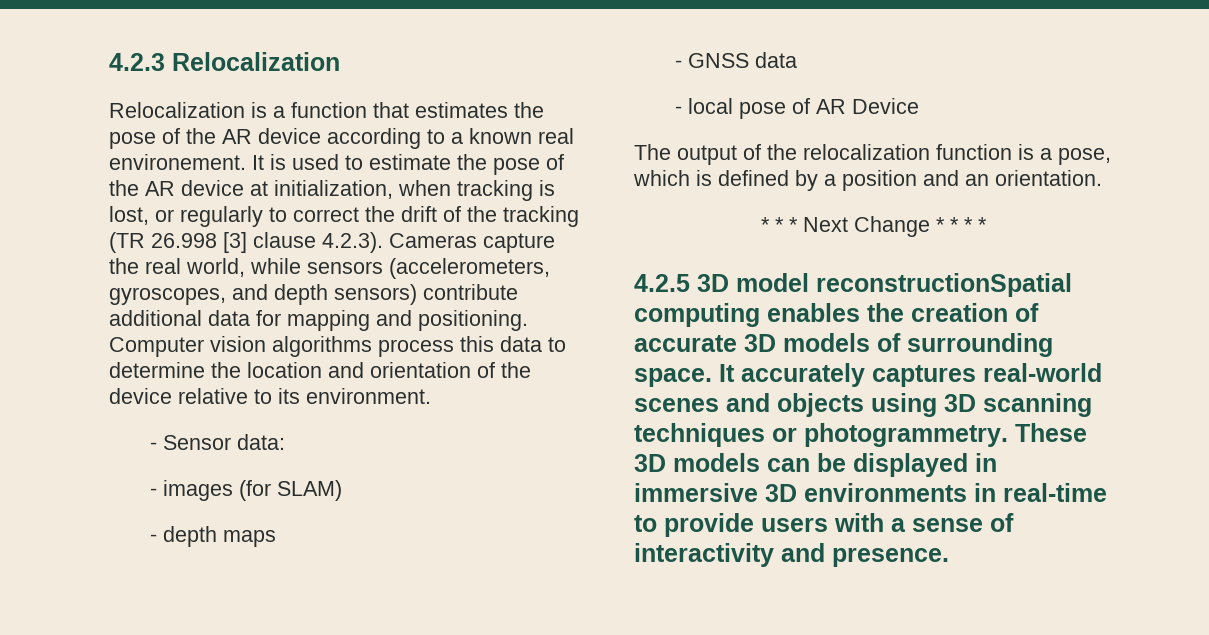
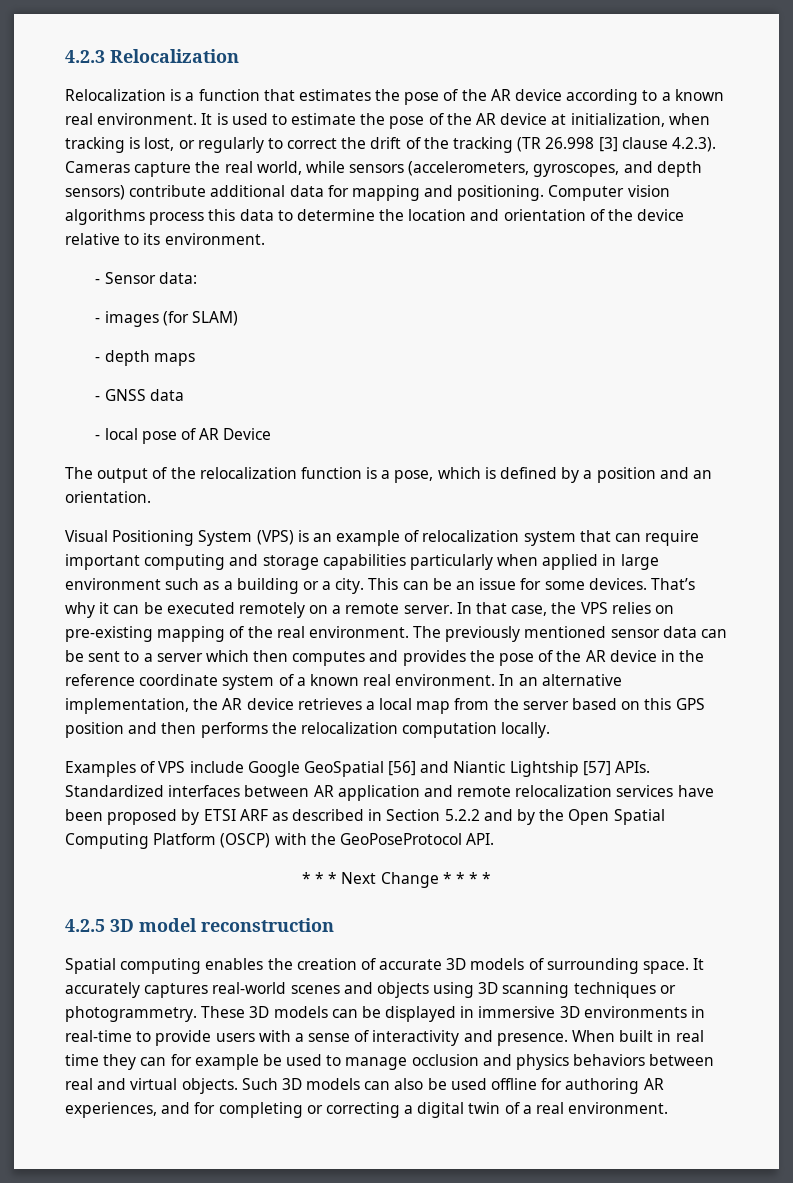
- Relocalization is a function that estimates the pose of the AR device according to a known real environement.
+ Relocalization is a function that estimates the pose of the AR device according to a known real environment.
+ Visual Positioning System (VPS) is an example of relocalization system that can require important computing and storage capabilities particularly when applied in large environment such as a building or a city. This can be an issue for some devices. That’s why it can be executed remotely on a remote server. In that case, the VPS relies on pre-existing mapping of the real environment. The previously mentioned sensor data can be sent to a server which then computes and provides the pose of the AR device in the reference coordinate system of a known real environment. In an alternative implementation, the AR device retrieves a local map from the server based on this GPS position and then performs the relocalization computation locally.
+ Examples of VPS include Google GeoSpatial [56] and Niantic Lightship [57] APIs. Standardized interfaces between AR application and remote relocalization services have been proposed by ETSI ARF as described in Section 5.2.2 and by the Open Spatial Computing Platform (OSCP) with the GeoPoseProtocol API.
- 4.2.5 3D model reconstructionSpatial computing enables the creation of accurate 3D models of surrounding space.
+ 4.2.5 3D model reconstruction
+ Spatial computing enables the creation of accurate 3D models of surrounding space.
+ When built in real time they can for example be used to manage occlusion and physics behaviors between real and virtual objects. Such 3D models can also be used offline for authoring AR experiences, and for completing or correcting a digital twin of a real environment.

